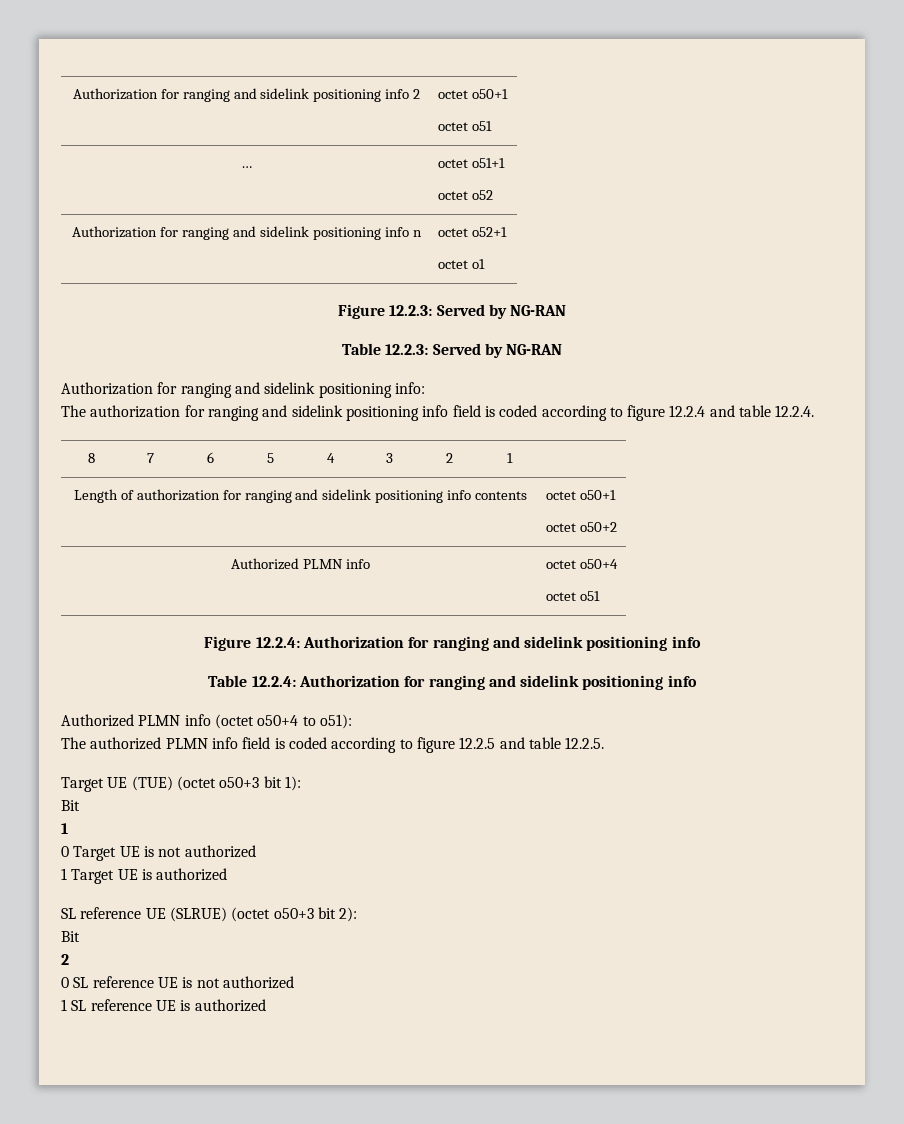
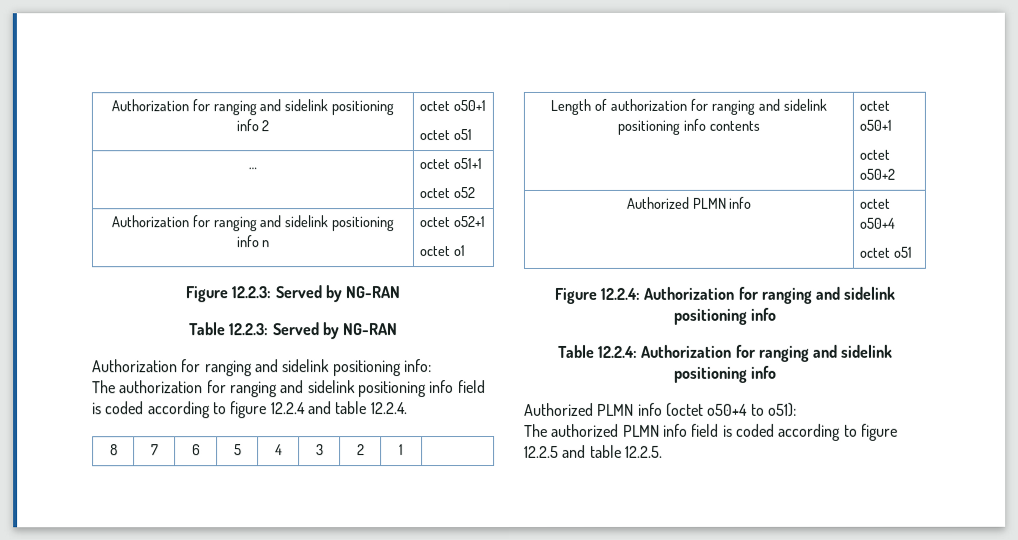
- Target UE (TUE) (octet o50+3 bit 1):
- Bit
- 1
- 0 Target UE is not authorized
- 1 Target UE is authorized
- SL reference UE (SLRUE) (octet o50+3 bit 2):
- Bit
- 2
- 0 SL reference UE is not authorized
- 1 SL reference UE is authorized

